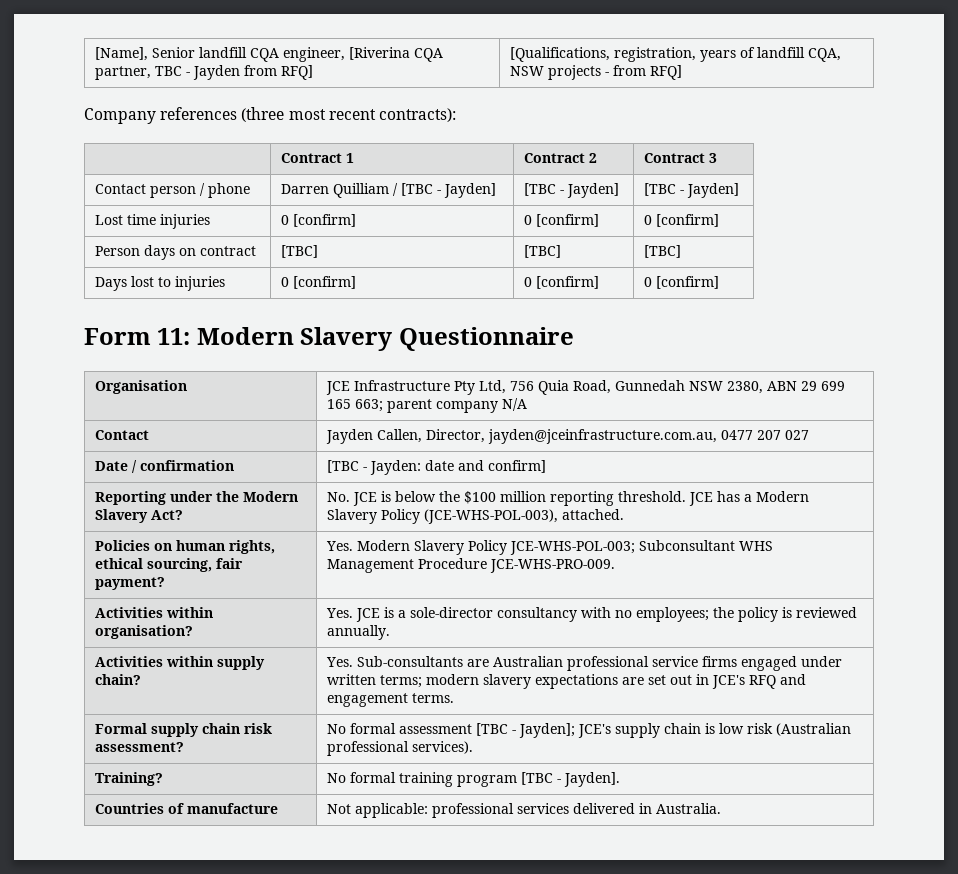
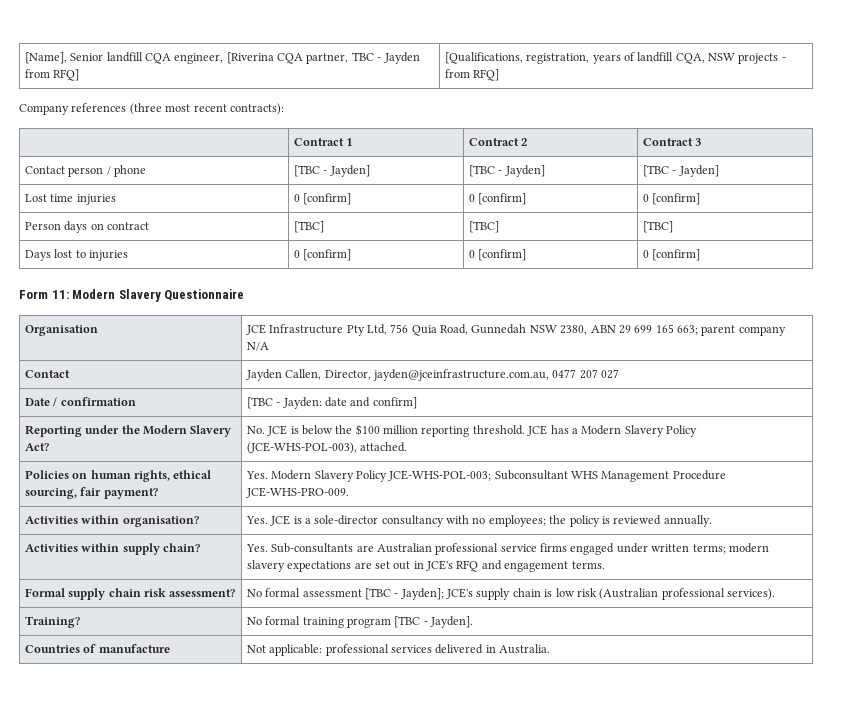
- Contact person / phone | Darren Quilliam / [TBC - Jayden] | [TBC - Jayden] | [TBC - Jayden]
+ Contact person / phone | [TBC - Jayden] | [TBC - Jayden] | [TBC - Jayden]

